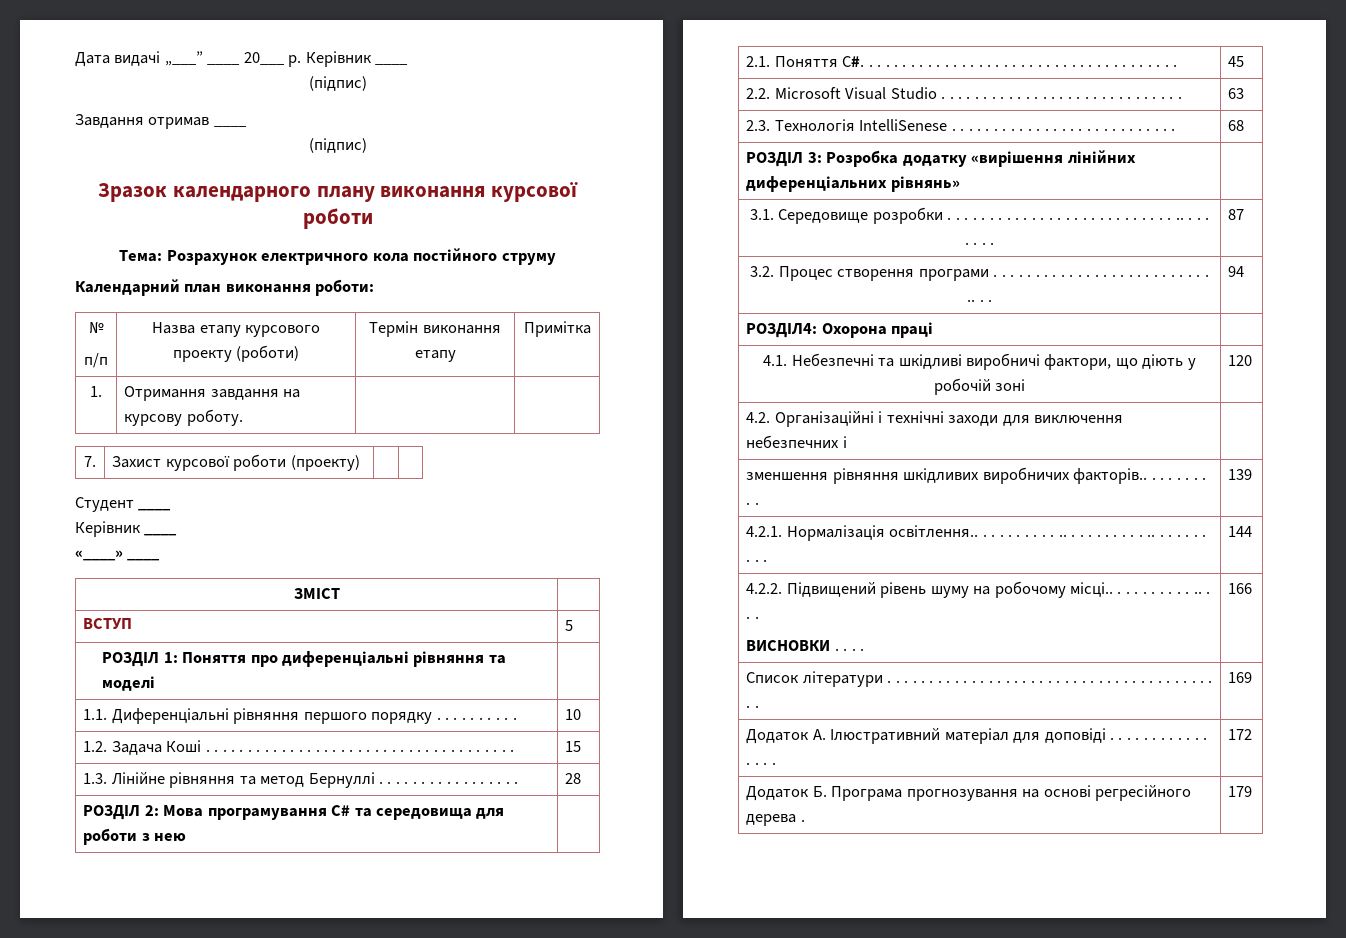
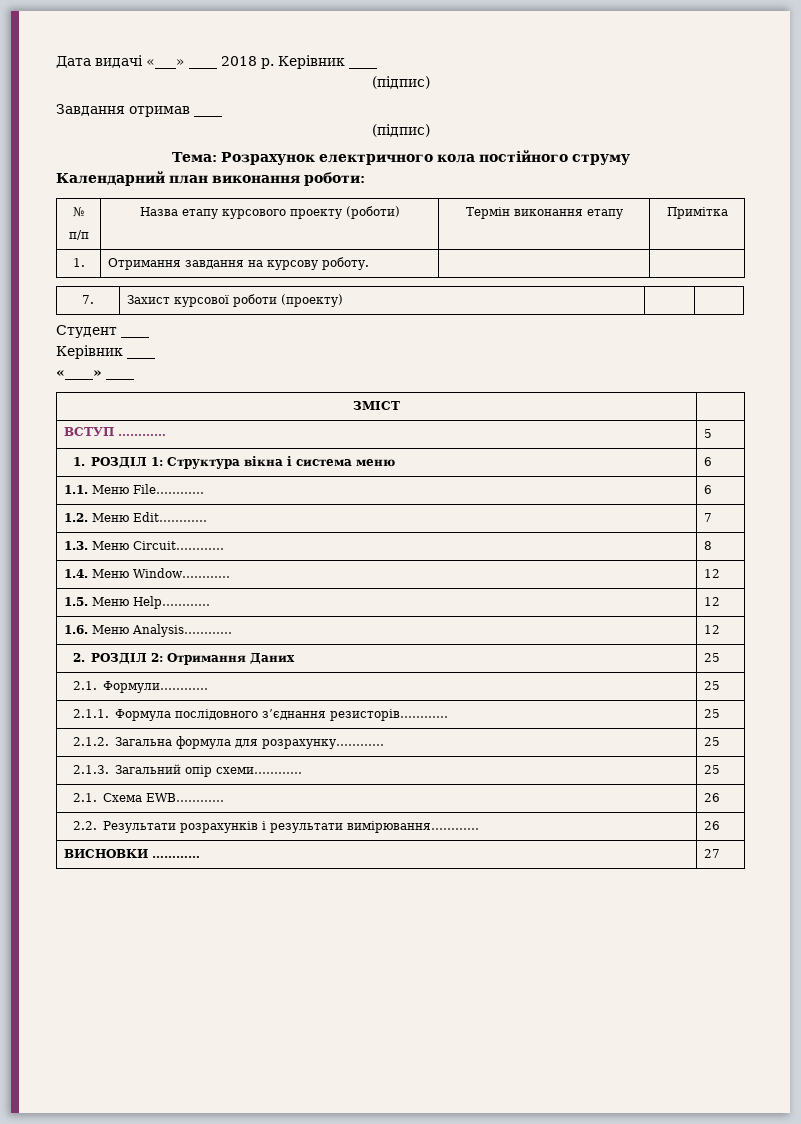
- Дата видачі „___” ____ 20___ р.
+ Дата видачі «___» ____ 2018 р.
- Зразок календарного плану виконання курсової роботи
- ВСТУП | 5
+ ВСТУП ………… | 5
- РОЗДІЛ 1: Поняття про диференціальні рівняння та моделі |
- 1.1. Диференціальні рівняння першого порядку . . . . . . . . . . | 10
- 1.2. Задача Коші . . . . . . . . . . . . . . . . . . . . . . . . . . . . . . . . . . . . . | 15
- 1.3. Лінійне рівняння та метод Бернуллі . . . . . . . . . . . . . . . . . | 28
- РОЗДІЛ 2: Мова програмування С# та середовища для роботи з нею |
- 2.1. Поняття С#. . . . . . . . . . . . . . . . . . . . . . . . . . . . . . . . . . . . . . | 45
- 2.2. Microsoft Visual Studio . . . . . . . . . . . . . . . . . . . . . . . . . . . . . | 63
- 2.3. Технологія IntelliSenese . . . . . . . . . . . . . . . . . . . . . . . . . . . | 68
- РОЗДІЛ 3: Розробка додатку «вирішення лінійних диференціальних рівнянь» |
- 3.1. Середовище розробки . . . . . . . . . . . . . . . . . . . . . . . . . . . .. . . . . . . . | 87
- 3.2. Процес створення програми . . . . . . . . . . . . . . . . . . . . . . . . . . .. . . | 94
- РОЗДІЛ4: Охорона праці |
- 4.1. Небезпечні та шкідливі виробничі фактори, що діють у робочій зоні | 120
- 4.2. Організаційні і технічні заходи для виключення небезпечних і |
- зменшення рівняння шкідливих виробничих факторів.. . . . . . . . . . | 139
- 4.2.1. Нормалізація освітлення.. . . . . . . . . . .. . . . . . . . . . .. . . . . . . . . . | 144
- 4.2.2. Підвищений рівень шуму на робочому місці.. . . . . . . . . . .. . . .
- ВИСНОВКИ . . . . | 166
- Список літератури . . . . . . . . . . . . . . . . . . . . . . . . . . . . . . . . . . . . . . . . . | 169
- Додаток А. Ілюстративний матеріал для доповіді . . . . . . . . . . . . . . . . | 172
- Додаток Б. Програма прогнозування на основі регресійного дерева . | 179
+ 1. РОЗДІЛ 1: Структура вікна і система меню | 6
+ 1.1. Меню File………… | 6
+ 1.2. Меню Edit………… | 7
+ 1.3. Меню Circuit………… | 8
+ 1.4. Меню Window………… | 12
+ 1.5. Меню Help………… | 12
+ 1.6. Меню Analysis………… | 12
+ 2. РОЗДІЛ 2: Отримання Даних | 25
+ 2.1. Формули………… | 25
+ 2.1.1. Формула послідовного з’єднання резисторів………… | 25
+ 2.1.2. Загальна формула для розрахунку………… | 25
+ 2.1.3. Загальний опір схеми………… | 25
+ 2.1. Схема EWB………… | 26
+ 2.2. Результати розрахунків і результати вимірювання………… | 26
+ ВИСНОВКИ ………… | 27

